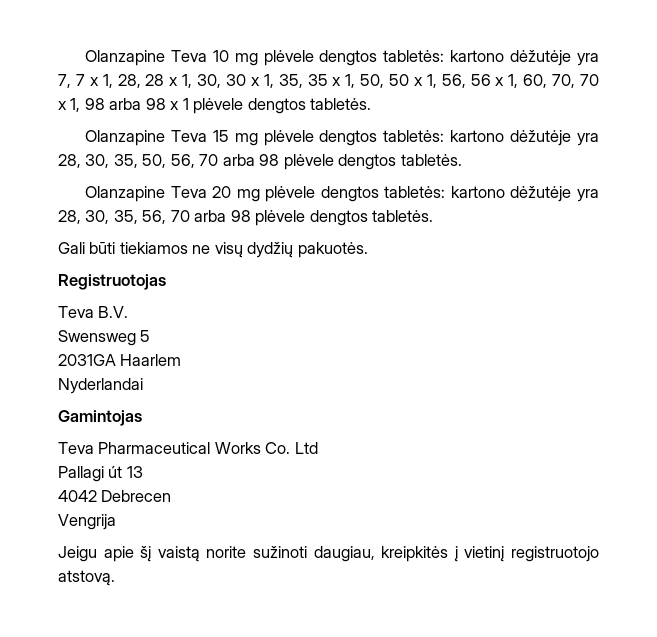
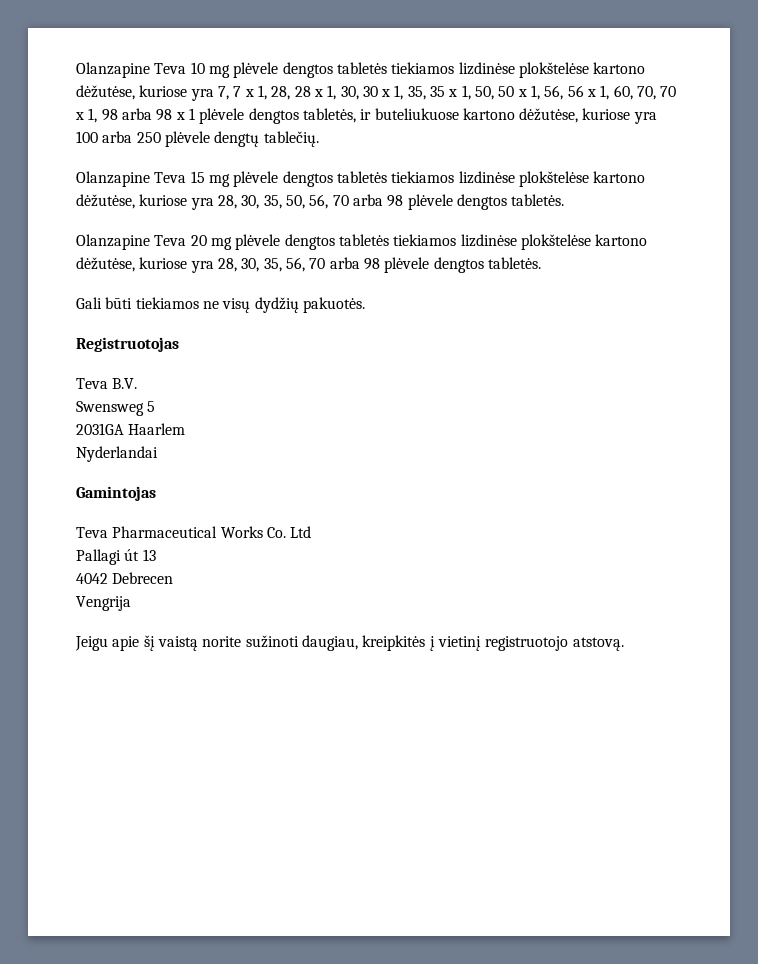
- Olanzapine Teva 10 mg plėvele dengtos tabletės: kartono dėžutėje yra 7, 7 x 1, 28, 28 x 1, 30, 30 x 1, 35, 35 x 1, 50, 50 x 1, 56, 56 x 1, 60, 70, 70 x 1, 98 arba 98 x 1 plėvele dengtos tabletės.
+ Olanzapine Teva 10 mg plėvele dengtos tabletės tiekiamos lizdinėse plokštelėse kartono dėžutėse, kuriose yra 7, 7 x 1, 28, 28 x 1, 30, 30 x 1, 35, 35 x 1, 50, 50 x 1, 56, 56 x 1, 60, 70, 70 x 1, 98 arba 98 x 1 plėvele dengtos tabletės, ir buteliukuose kartono dėžutėse, kuriose yra 100 arba 250 plėvele dengtų tablečių.
- Olanzapine Teva 15 mg plėvele dengtos tabletės: kartono dėžutėje yra 28, 30, 35, 50, 56, 70 arba 98 plėvele dengtos tabletės.
+ Olanzapine Teva 15 mg plėvele dengtos tabletės tiekiamos lizdinėse plokštelėse kartono dėžutėse, kuriose yra 28, 30, 35, 50, 56, 70 arba 98 plėvele dengtos tabletės.
- Olanzapine Teva 20 mg plėvele dengtos tabletės: kartono dėžutėje yra 28, 30, 35, 56, 70 arba 98 plėvele dengtos tabletės.
+ Olanzapine Teva 20 mg plėvele dengtos tabletės tiekiamos lizdinėse plokštelėse kartono dėžutėse, kuriose yra 28, 30, 35, 56, 70 arba 98 plėvele dengtos tabletės.

